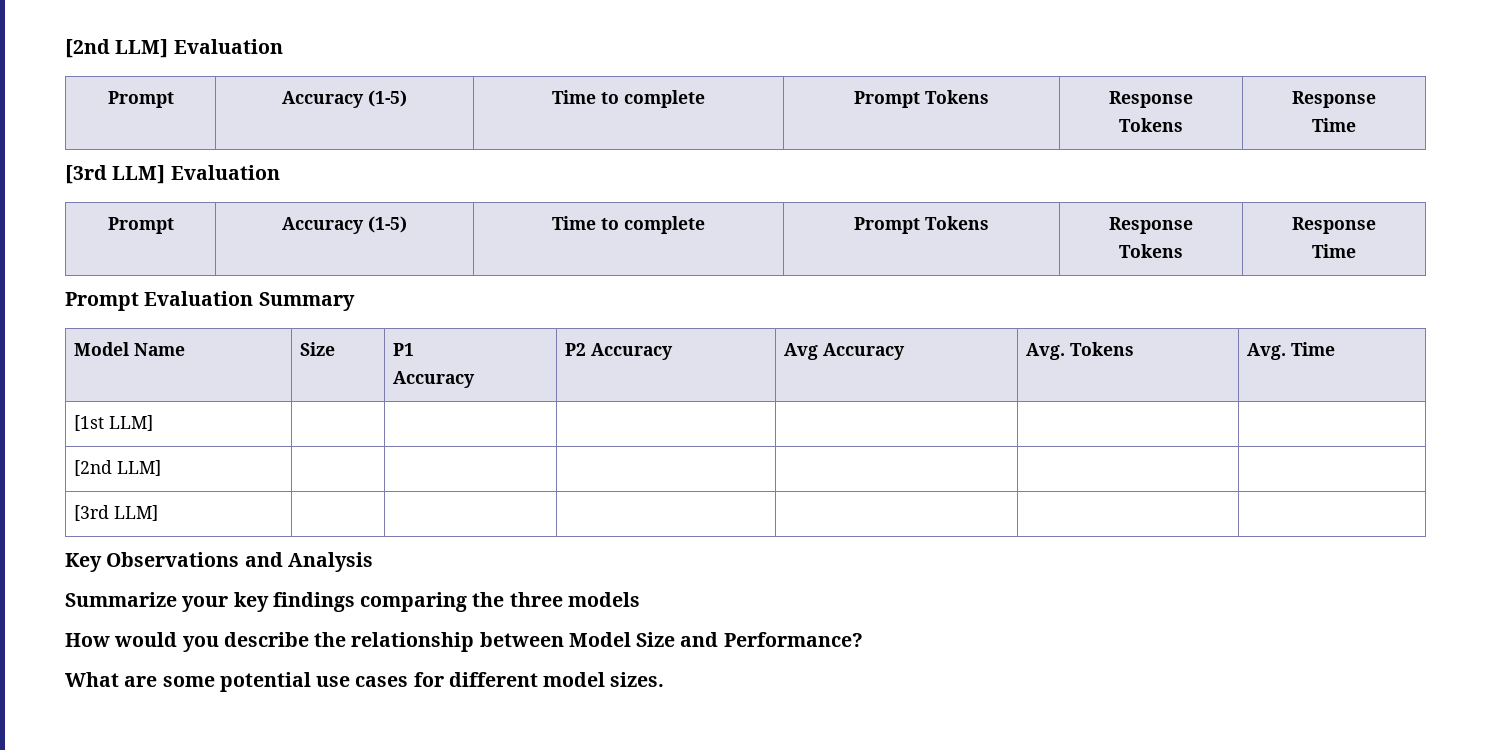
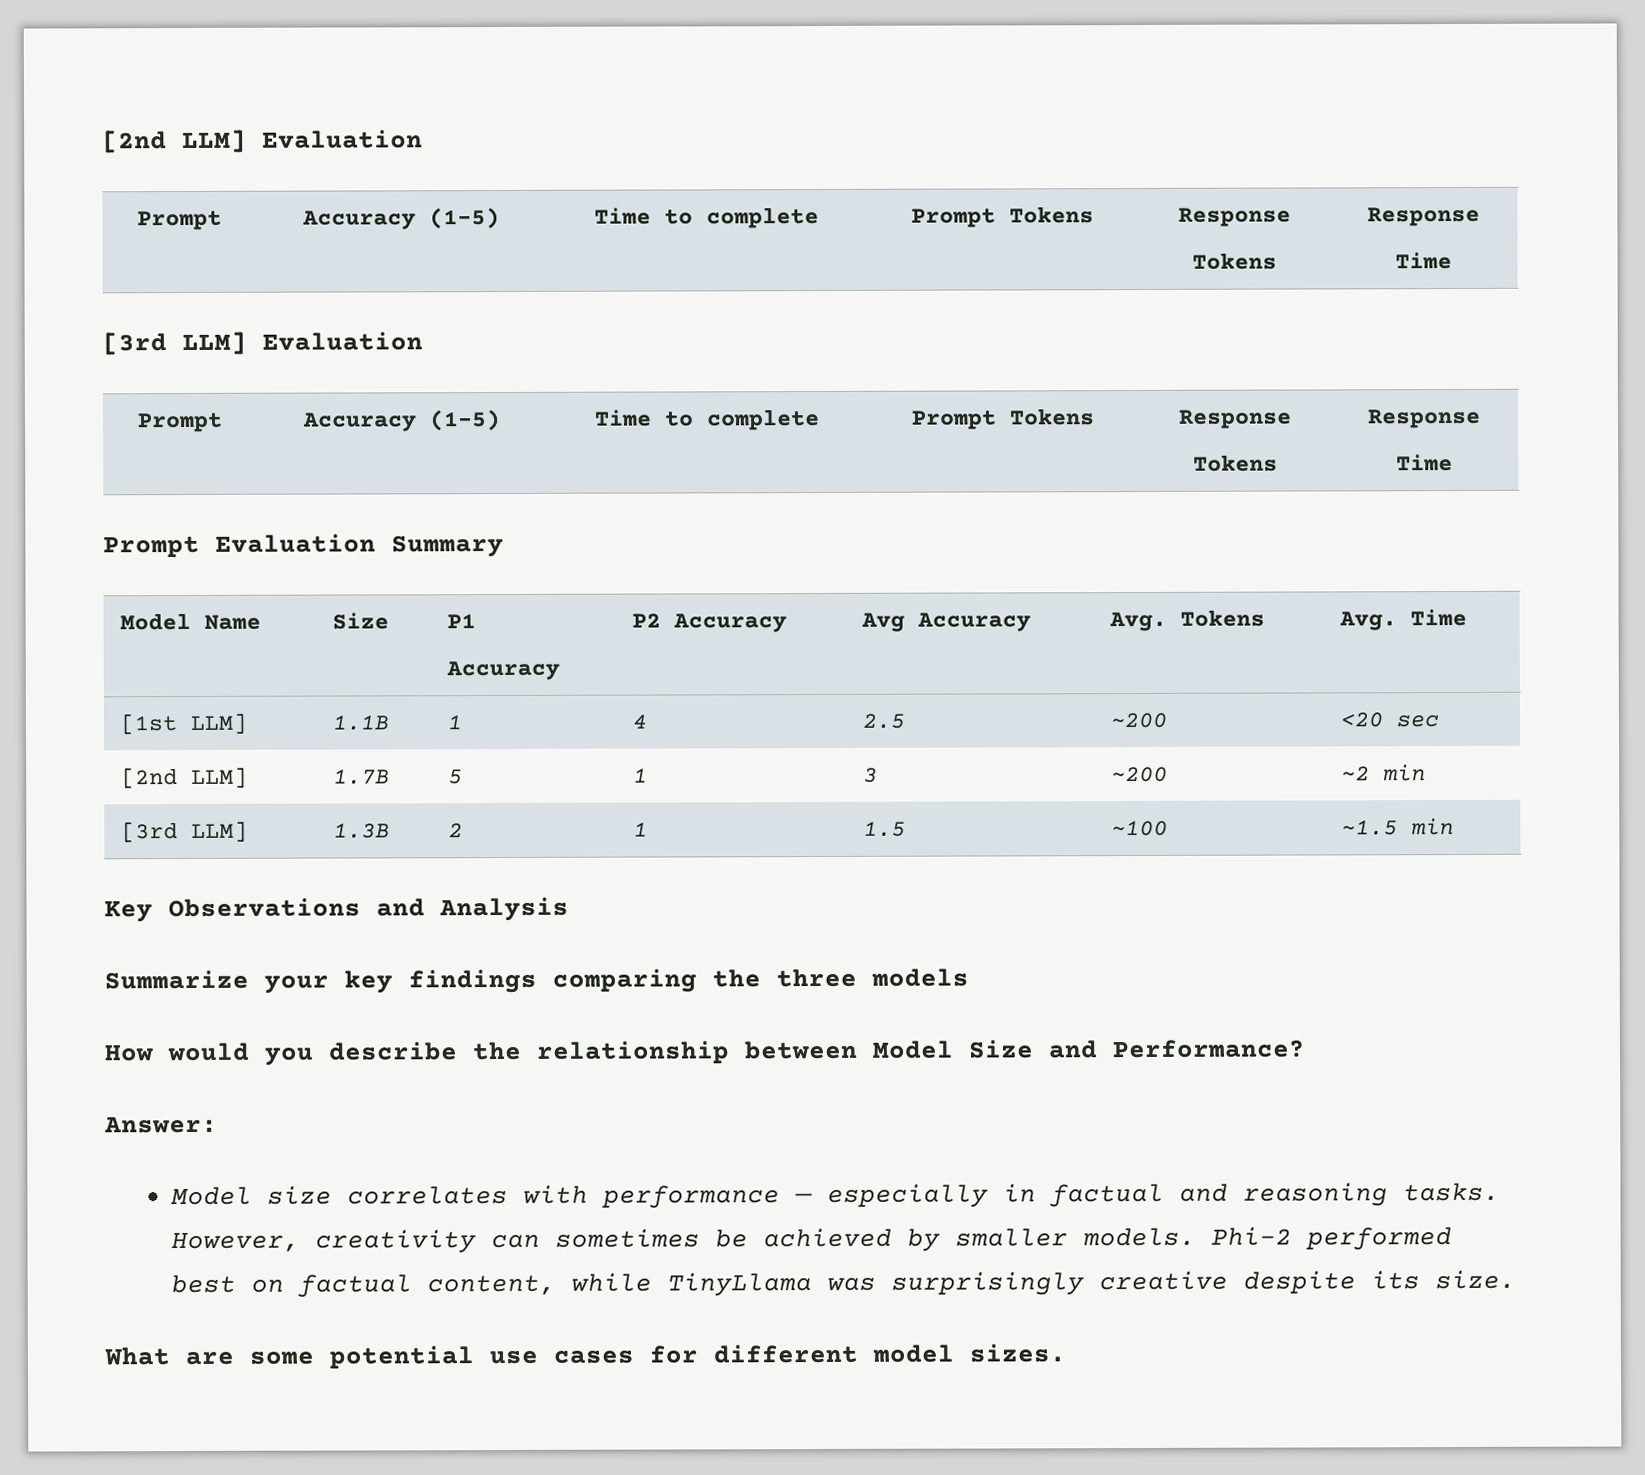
- [1st LLM] | | | | | |
- [2nd LLM] | | | | | |
- [3rd LLM] | | | | | |
+ [1st LLM] | 1.1B | 1 | 4 | 2.5 | ~200 | <20 sec
+ [2nd LLM] | 1.7B | 5 | 1 | 3 | ~200 | ~2 min
+ [3rd LLM] | 1.3B | 2 | 1 | 1.5 | ~100 | ~1.5 min
+ Answer:
+ Model size correlates with performance — especially in factual and reasoning tasks. However, creativity can sometimes be achieved by smaller models. Phi-2 performed best on factual content, while TinyLlama was surprisingly creative despite its size.

